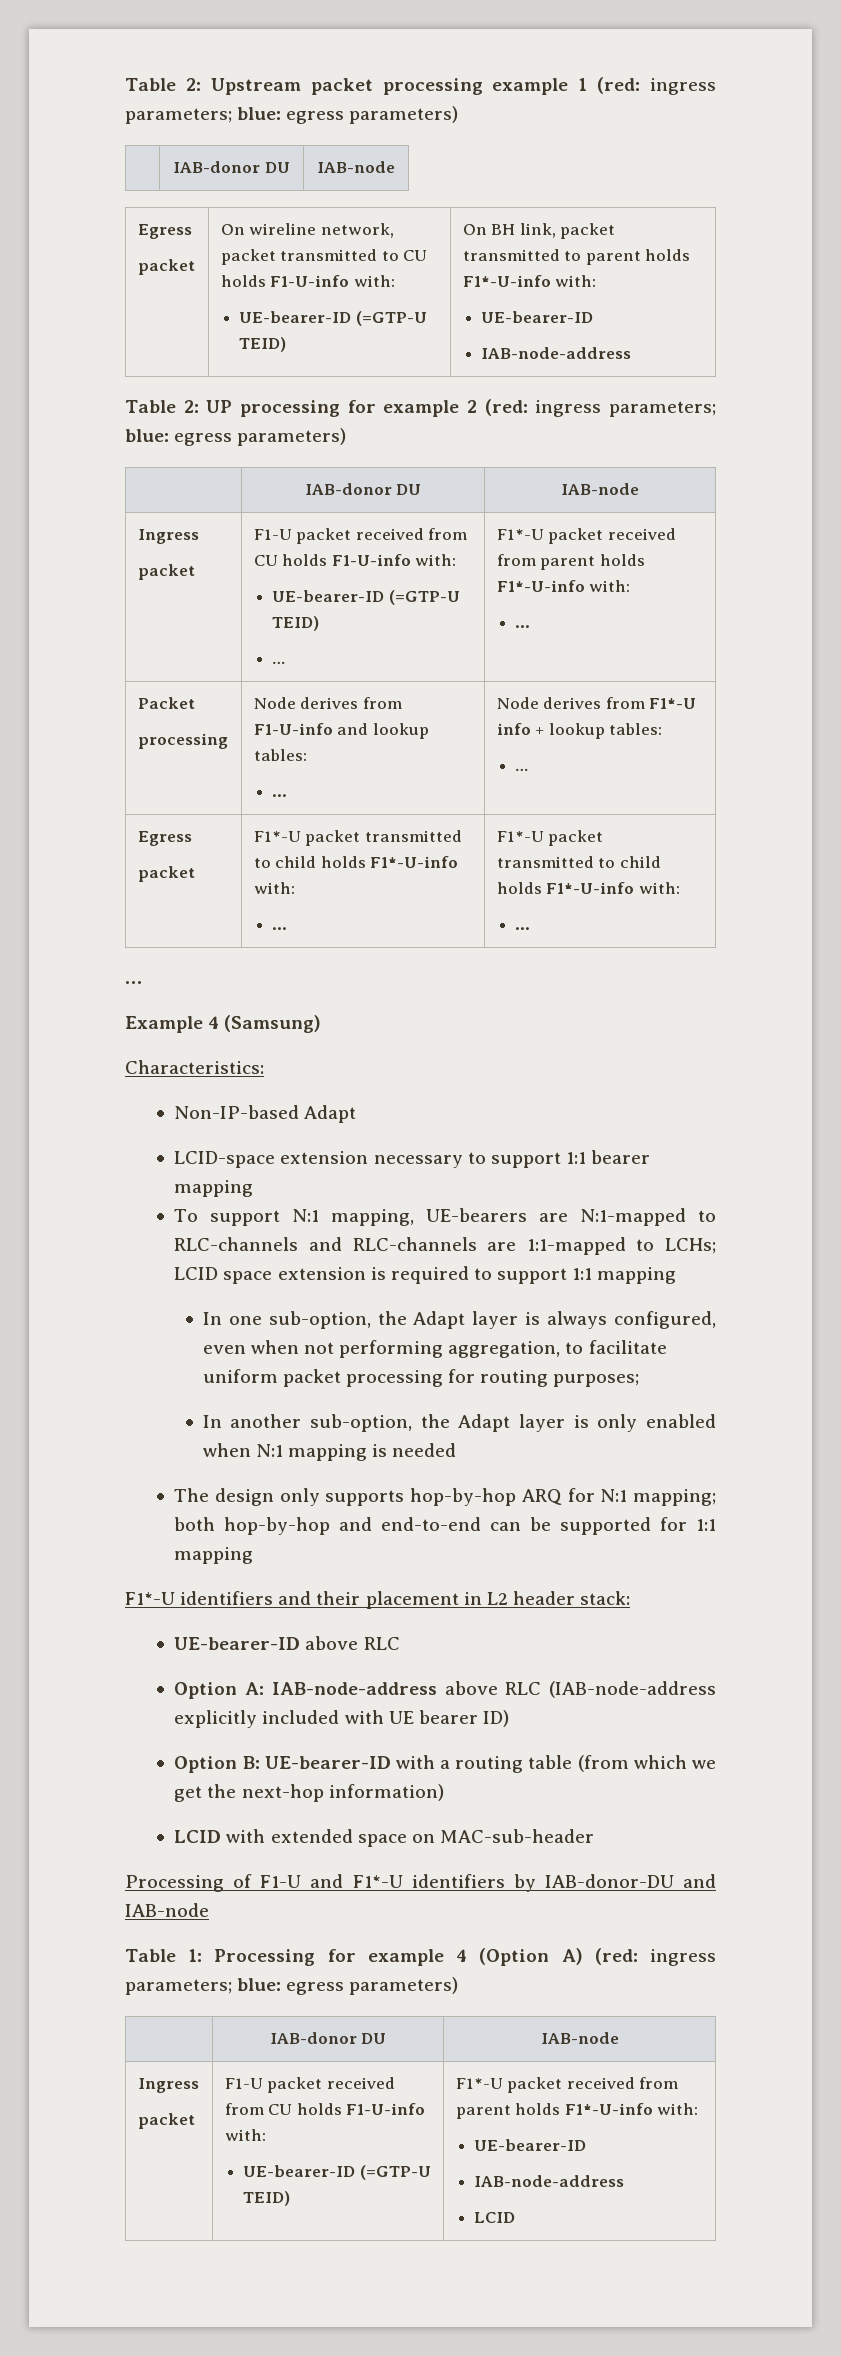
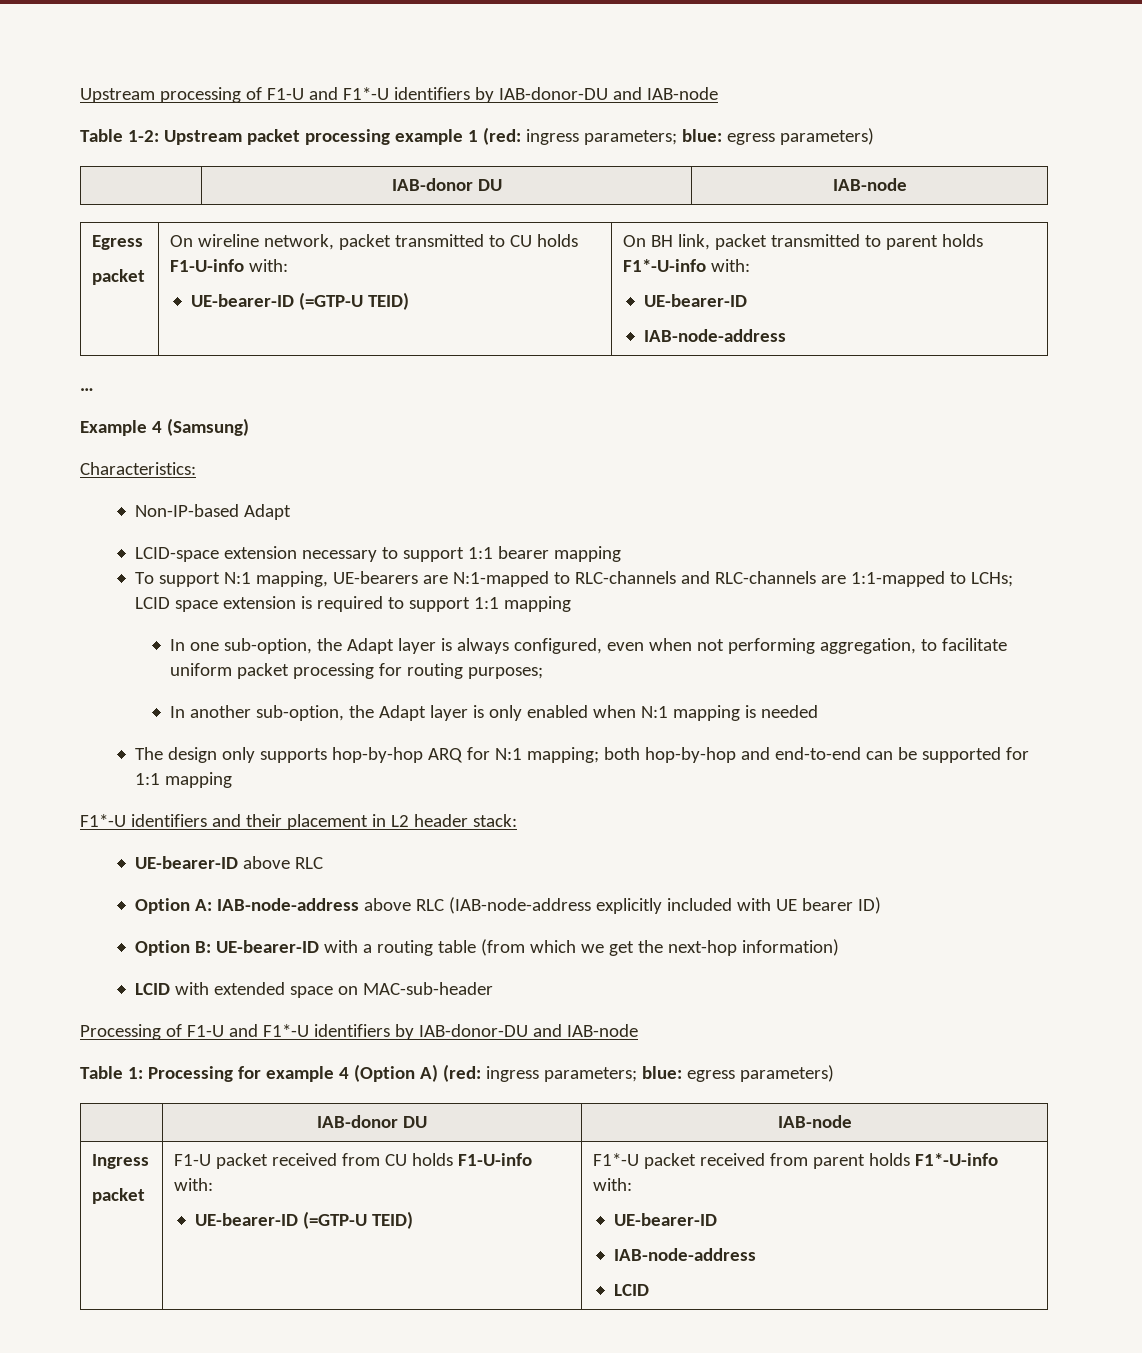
- Table 2: Upstream packet processing example 1 (red: ingress parameters; blue: egress parameters)
+ Upstream processing of F1-U and F1*-U identifiers by IAB-donor-DU and IAB-node
+ Table 1-2: Upstream packet processing example 1 (red: ingress parameters; blue: egress parameters)
- Table 2: UP processing for example 2 (red: ingress parameters; blue: egress parameters)
- | IAB-donor DU | IAB-node
- Ingress
- packet | F1-U packet received from CU holds F1-U-info with:
- UE-bearer-ID (=GTP-U TEID)
- … | F1*-U packet received from parent holds F1*-U-info with:
- …
- Packet
- processing | Node derives from F1-U-info and lookup tables:
- … | Node derives from F1*-U info + lookup tables:
- …
- Egress
- packet | F1*-U packet transmitted to child holds F1*-U-info with:
- … | F1*-U packet transmitted to child holds F1*-U-info with:
- …

